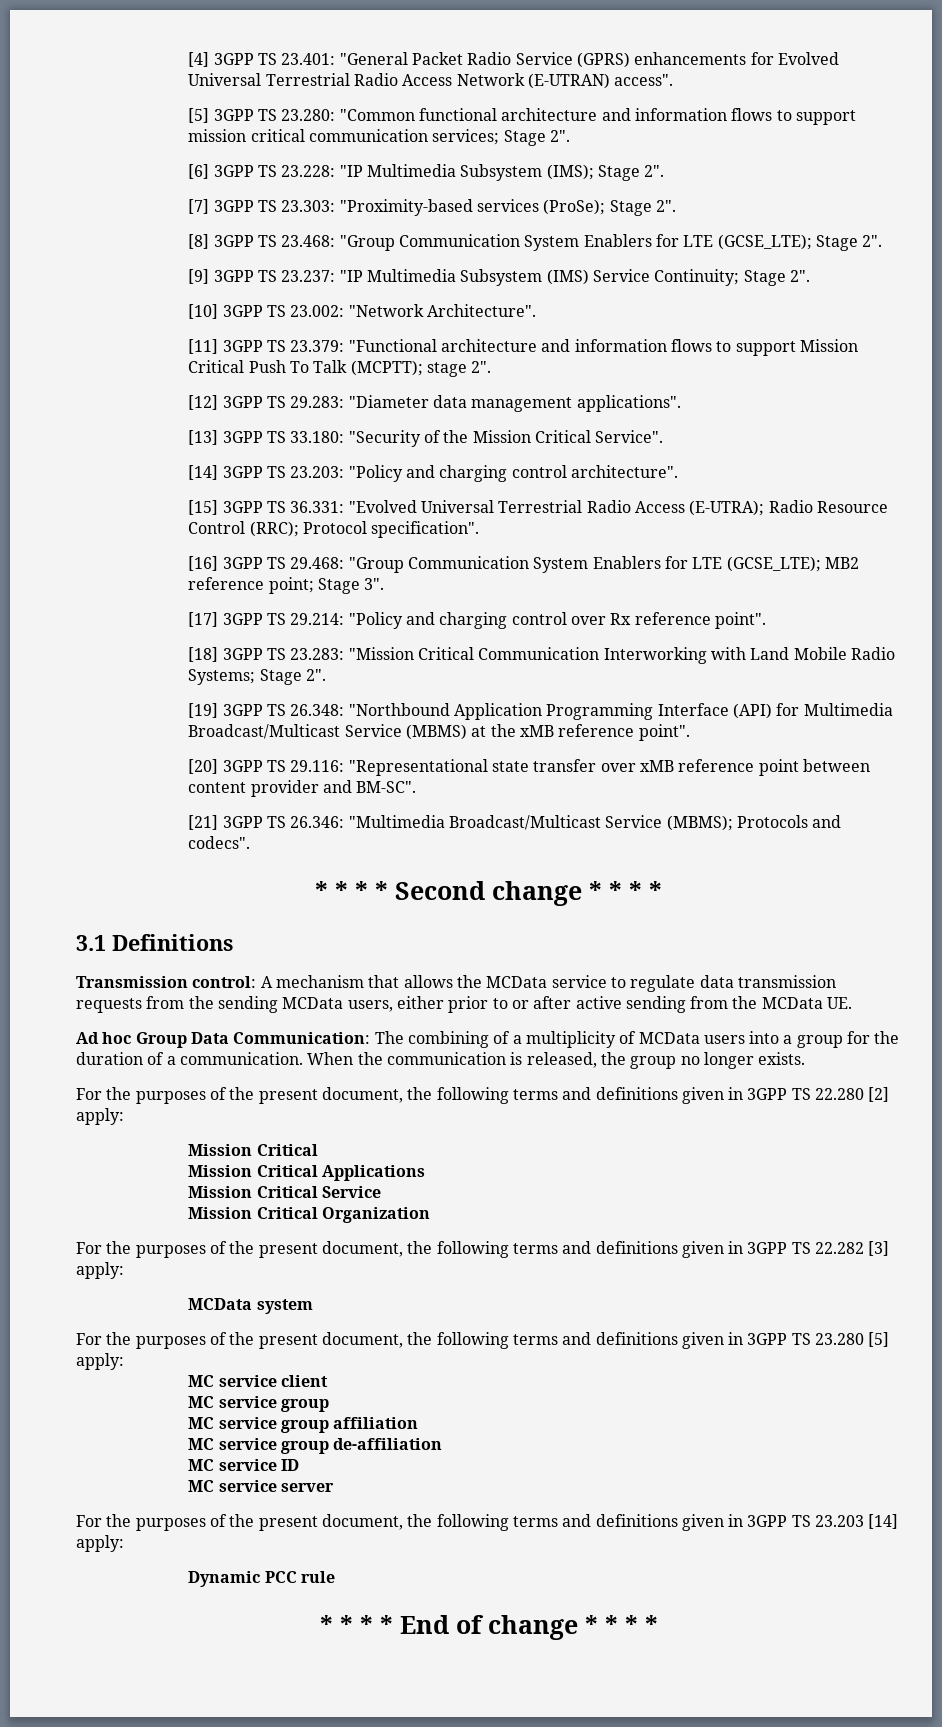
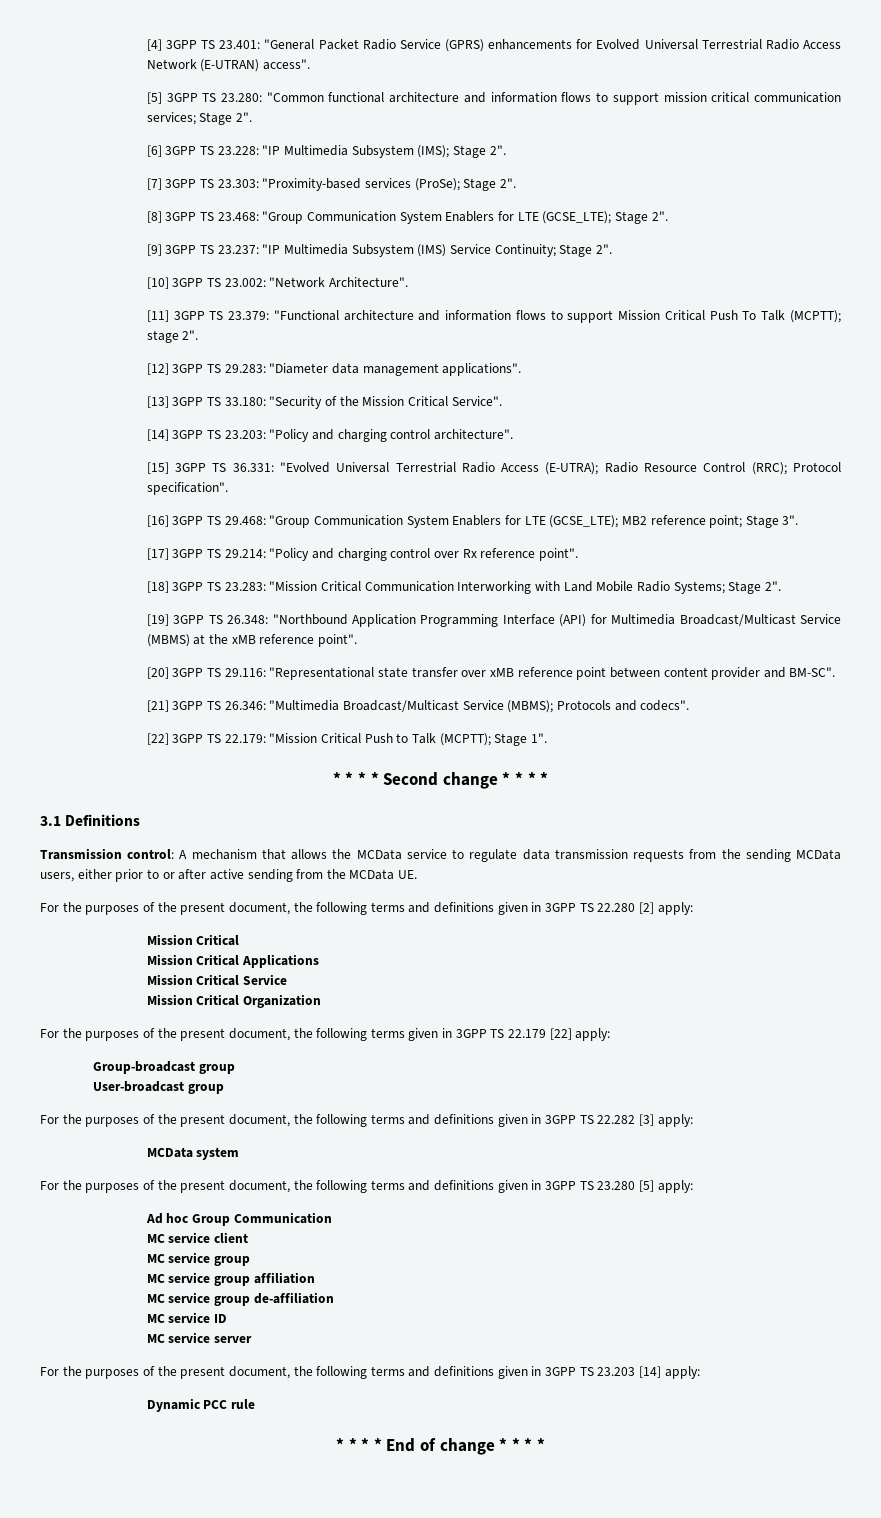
+ [22] 3GPP TS 22.179: "Mission Critical Push to Talk (MCPTT); Stage 1".
- Ad hoc Group Data Communication: The combining of a multiplicity of MCData users into a group for the duration of a communication. When the communication is released, the group no longer exists.
+ For the purposes of the present document, the following terms given in 3GPP TS 22.179 [22] apply:
+ Group-broadcast group
+ User-broadcast group
+ Ad hoc Group Communication

